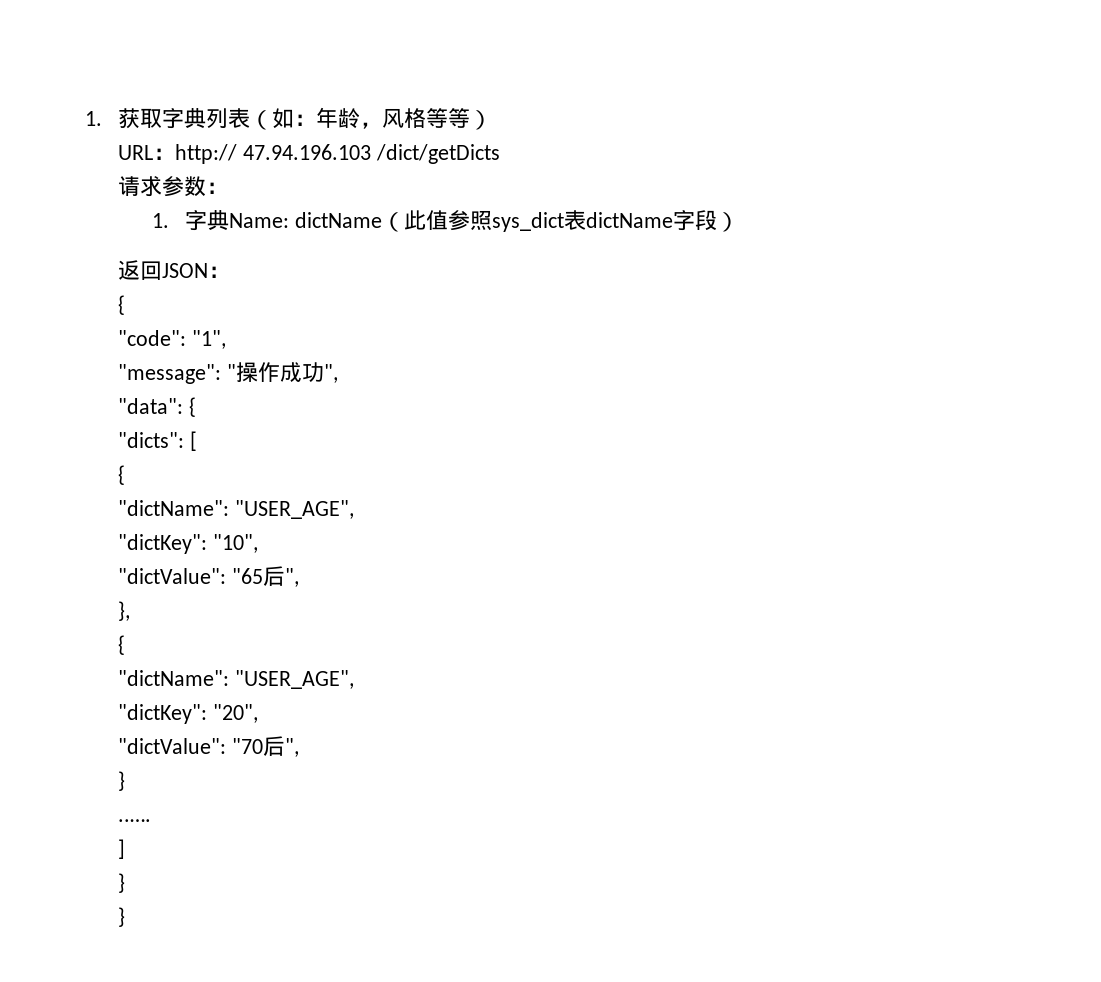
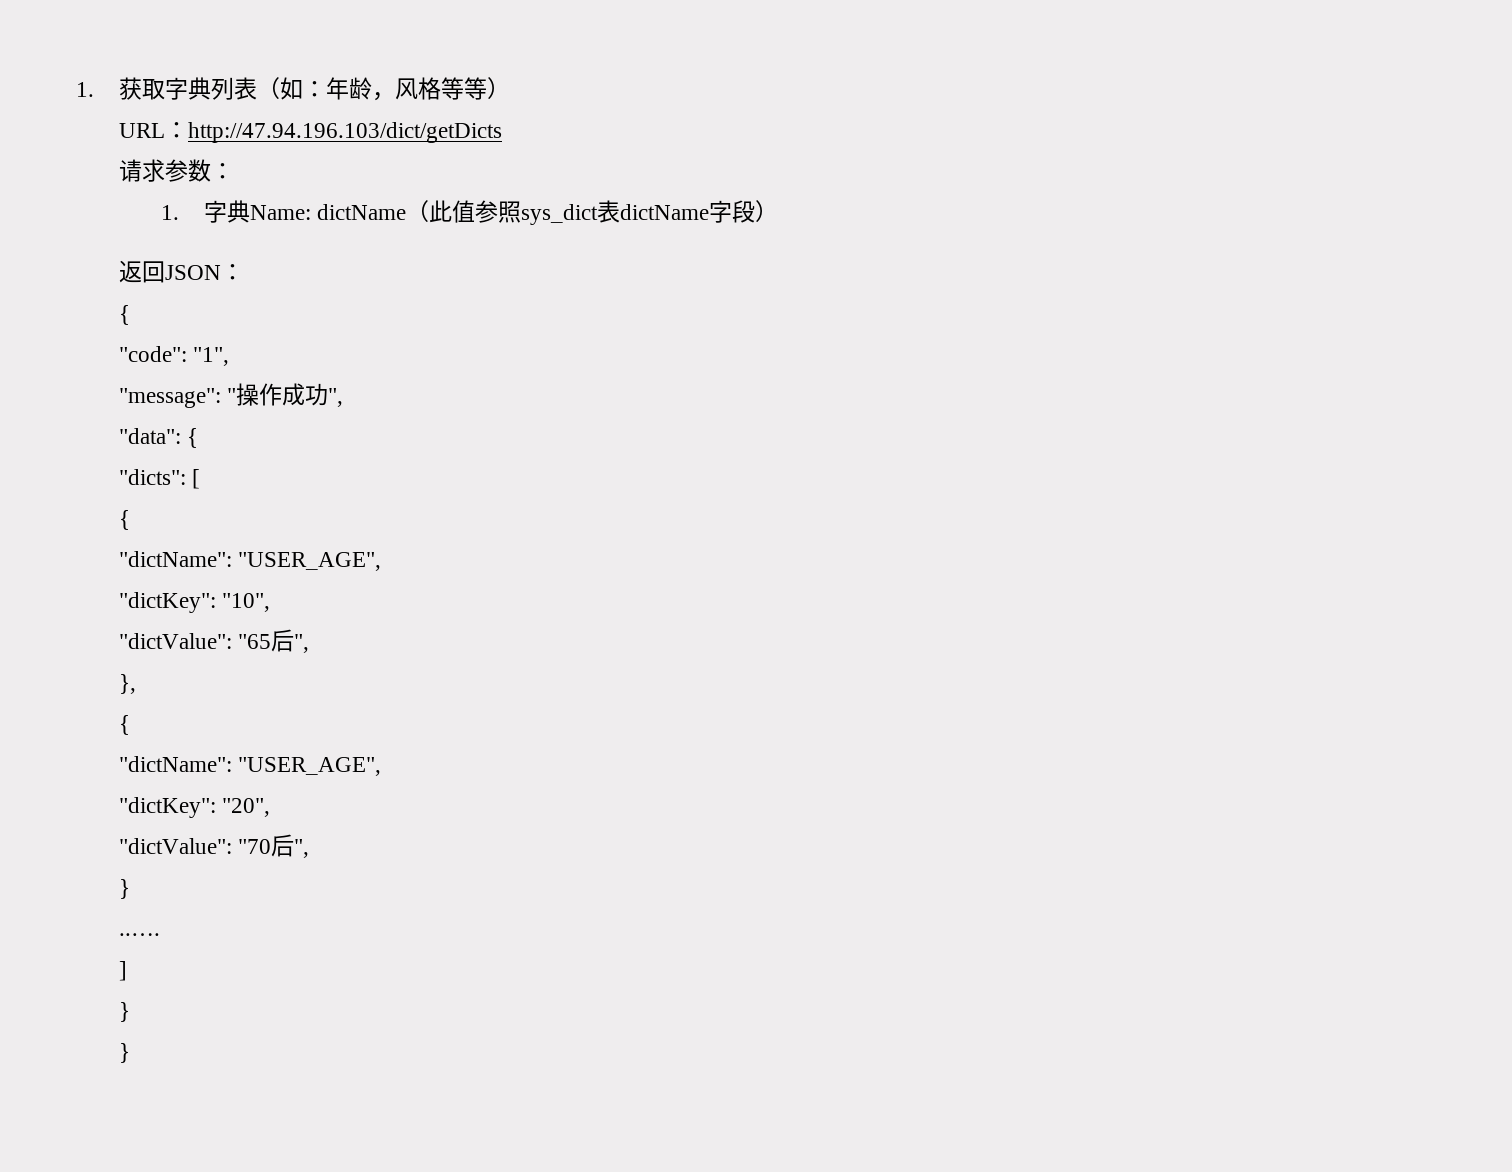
- URL：http:// 47.94.196.103 /dict/getDicts
+ URL：http://47.94.196.103/dict/getDicts

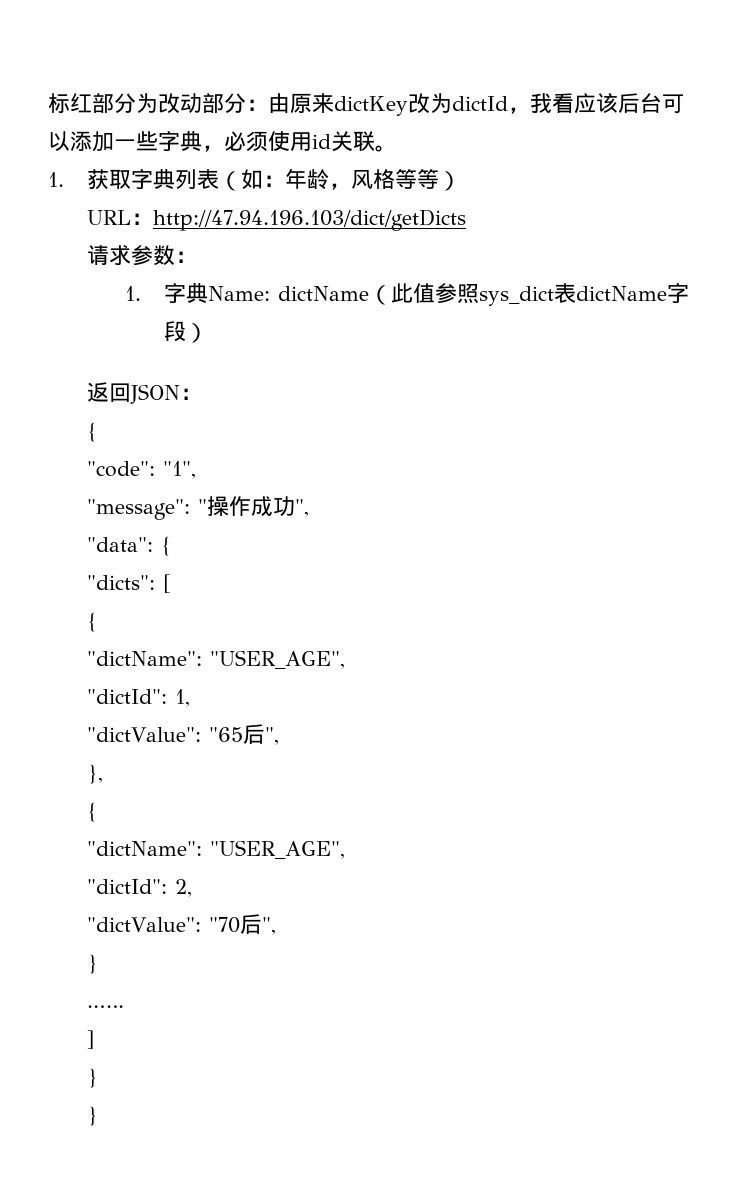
+ 标红部分为改动部分：由原来dictKey改为dictId，我看应该后台可以添加一些字典，必须使用id关联。
- "dictKey": "10",
+ "dictId": 1,
- "dictKey": "20",
+ "dictId": 2,

